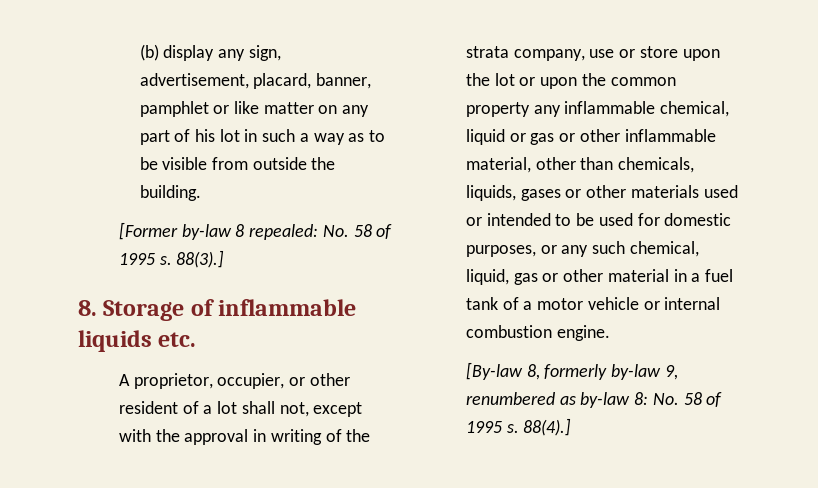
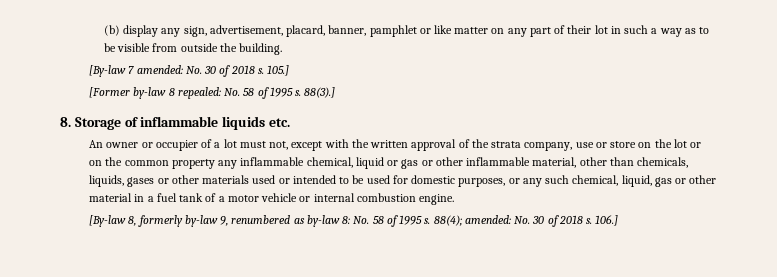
- (b) display any sign, advertisement, placard, banner, pamphlet or like matter on any part of his lot in such a way as to be visible from outside the building.
+ (b) display any sign, advertisement, placard, banner, pamphlet or like matter on any part of their lot in such a way as to be visible from outside the building.
+ [By-law 7 amended: No. 30 of 2018 s. 105.]
- A proprietor, occupier, or other resident of a lot shall not, except with the approval in writing of the strata company, use or store upon the lot or upon the common property any inflammable chemical, liquid or gas or other inflammable material, other than chemicals, liquids, gases or other materials used or intended to be used for domestic purposes, or any such chemical, liquid, gas or other material in a fuel tank of a motor vehicle or internal combustion engine.
+ An owner or occupier of a lot must not, except with the written approval of the strata company, use or store on the lot or on the common property any inflammable chemical, liquid or gas or other inflammable material, other than chemicals, liquids, gases or other materials used or intended to be used for domestic purposes, or any such chemical, liquid, gas or other material in a fuel tank of a motor vehicle or internal combustion engine.
- 88(4).]
+ 88(4); amended: No. 30 of 2018 s. 106.]

